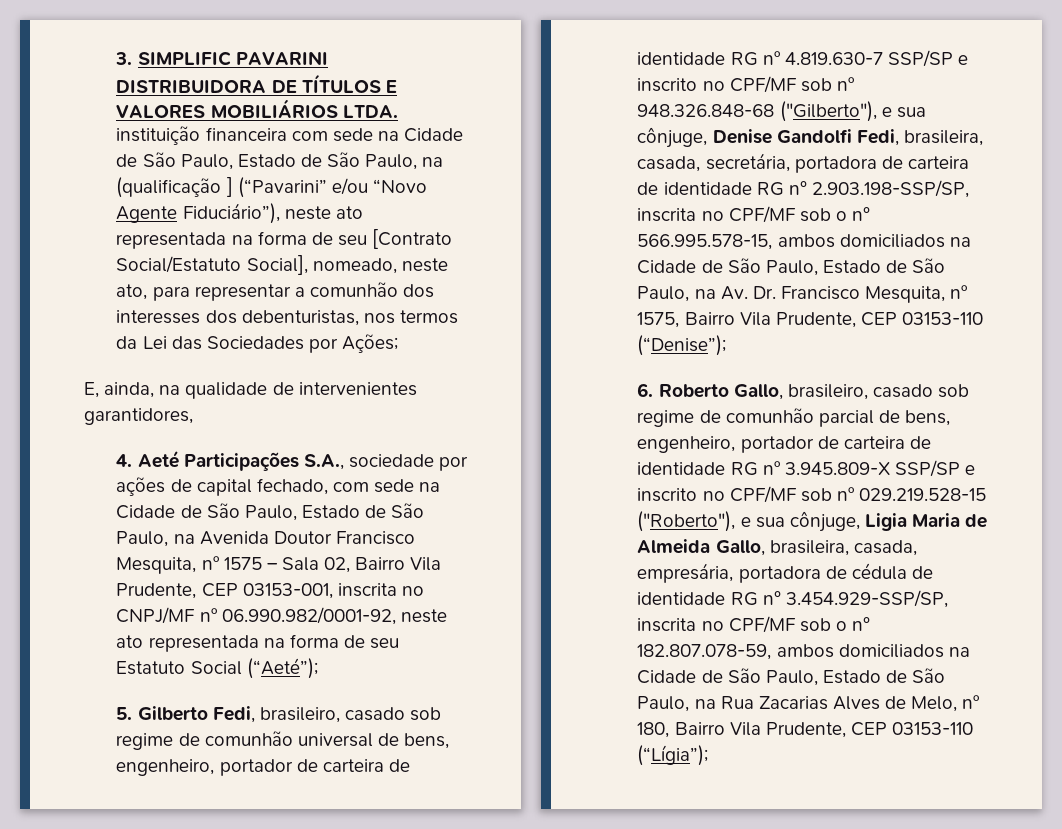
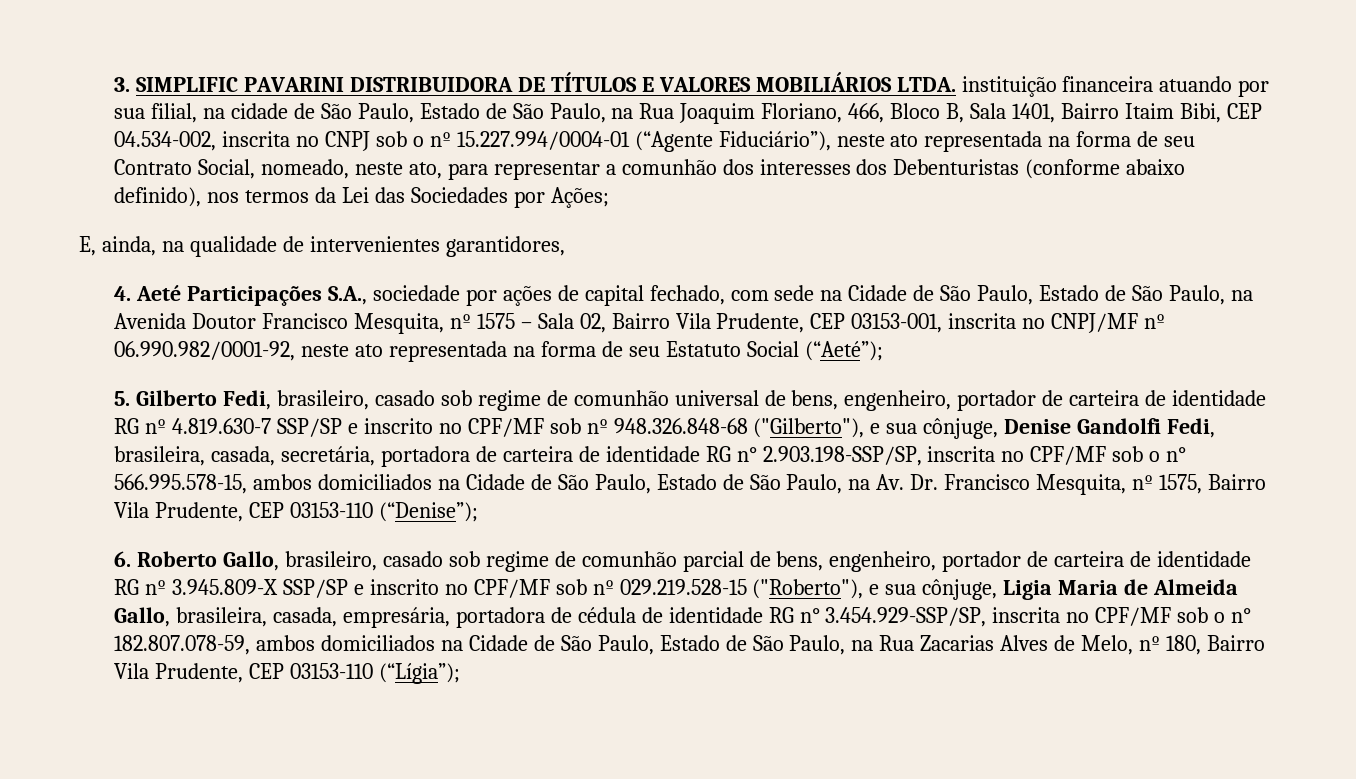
- 3. SIMPLIFIC PAVARINI DISTRIBUIDORA DE TÍTULOS E VALORES MOBILIÁRIOS LTDA. instituição financeira com sede na Cidade de São Paulo, Estado de São Paulo, na (qualificação ] (“Pavarini” e/ou “Novo Agente Fiduciário”), neste ato representada na forma de seu [Contrato Social/Estatuto Social], nomeado, neste ato, para representar a comunhão dos interesses dos debenturistas, nos termos da Lei das Sociedades por Ações;
+ 3. SIMPLIFIC PAVARINI DISTRIBUIDORA DE TÍTULOS E VALORES MOBILIÁRIOS LTDA. instituição financeira atuando por sua filial, na cidade de São Paulo, Estado de São Paulo, na Rua Joaquim Floriano, 466, Bloco B, Sala 1401, Bairro Itaim Bibi, CEP 04.534-002, inscrita no CNPJ sob o nº 15.227.994/0004-01 (“Agente Fiduciário”), neste ato representada na forma de seu Contrato Social, nomeado, neste ato, para representar a comunhão dos interesses dos Debenturistas (conforme abaixo definido), nos termos da Lei das Sociedades por Ações;

